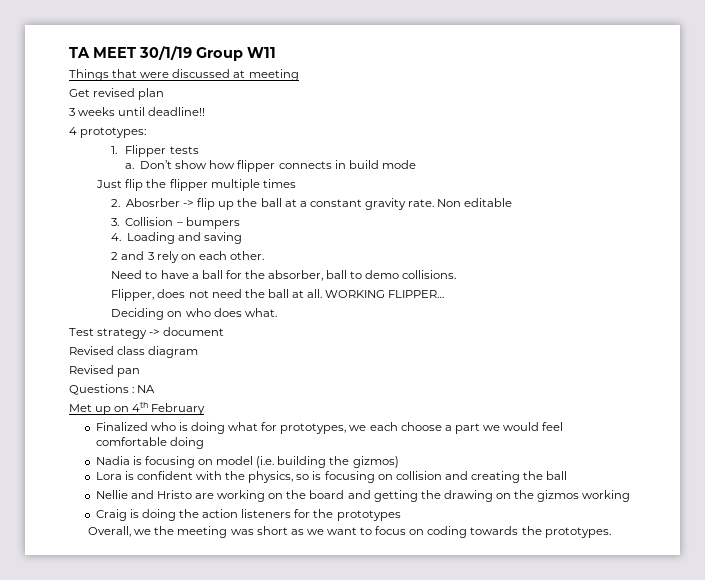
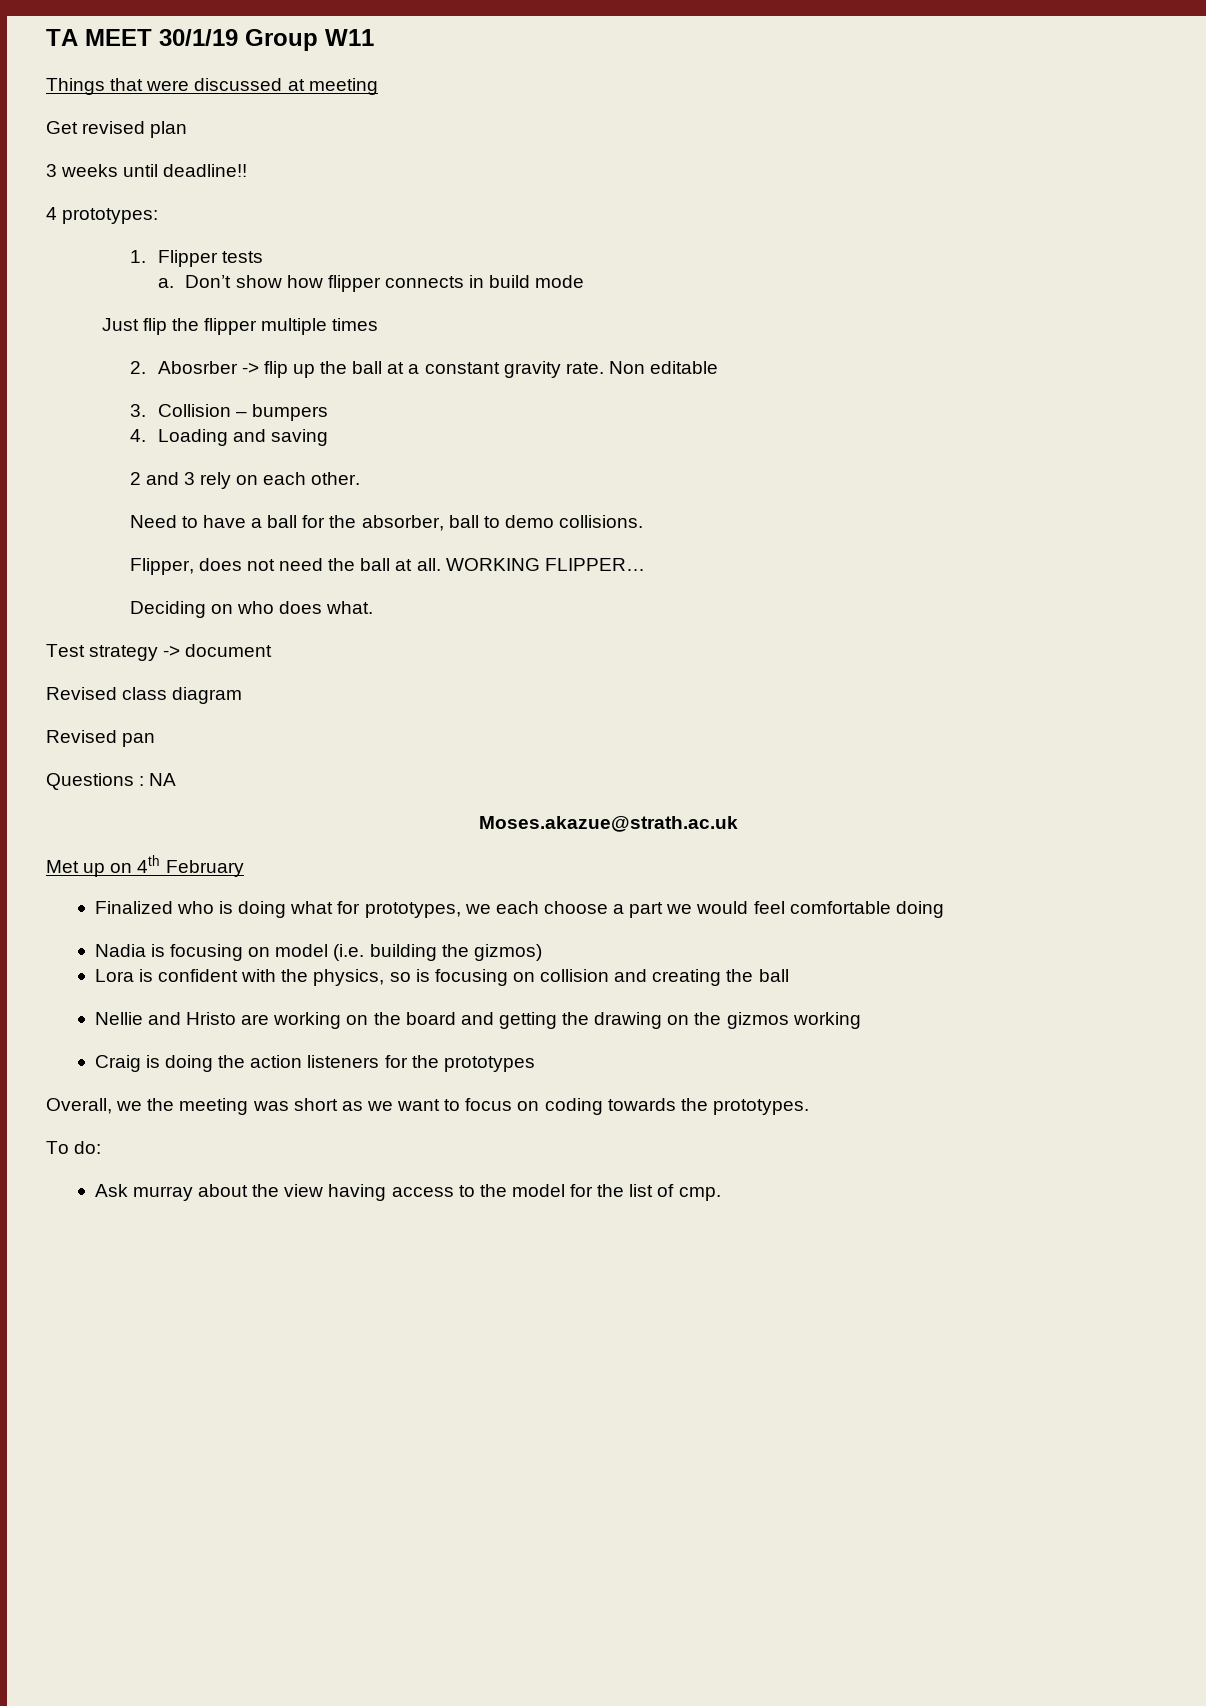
+ Moses.akazue@strath.ac.uk
+ To do:
+ Ask murray about the view having access to the model for the list of cmp.

